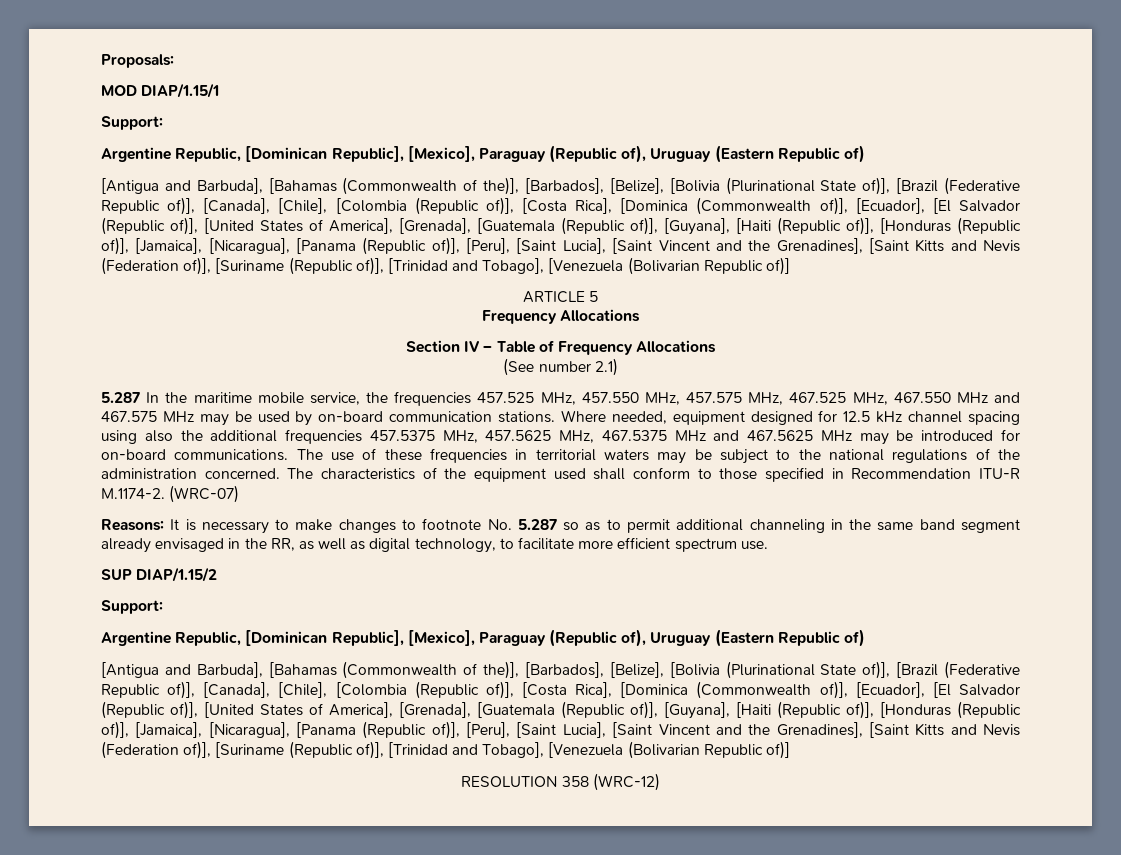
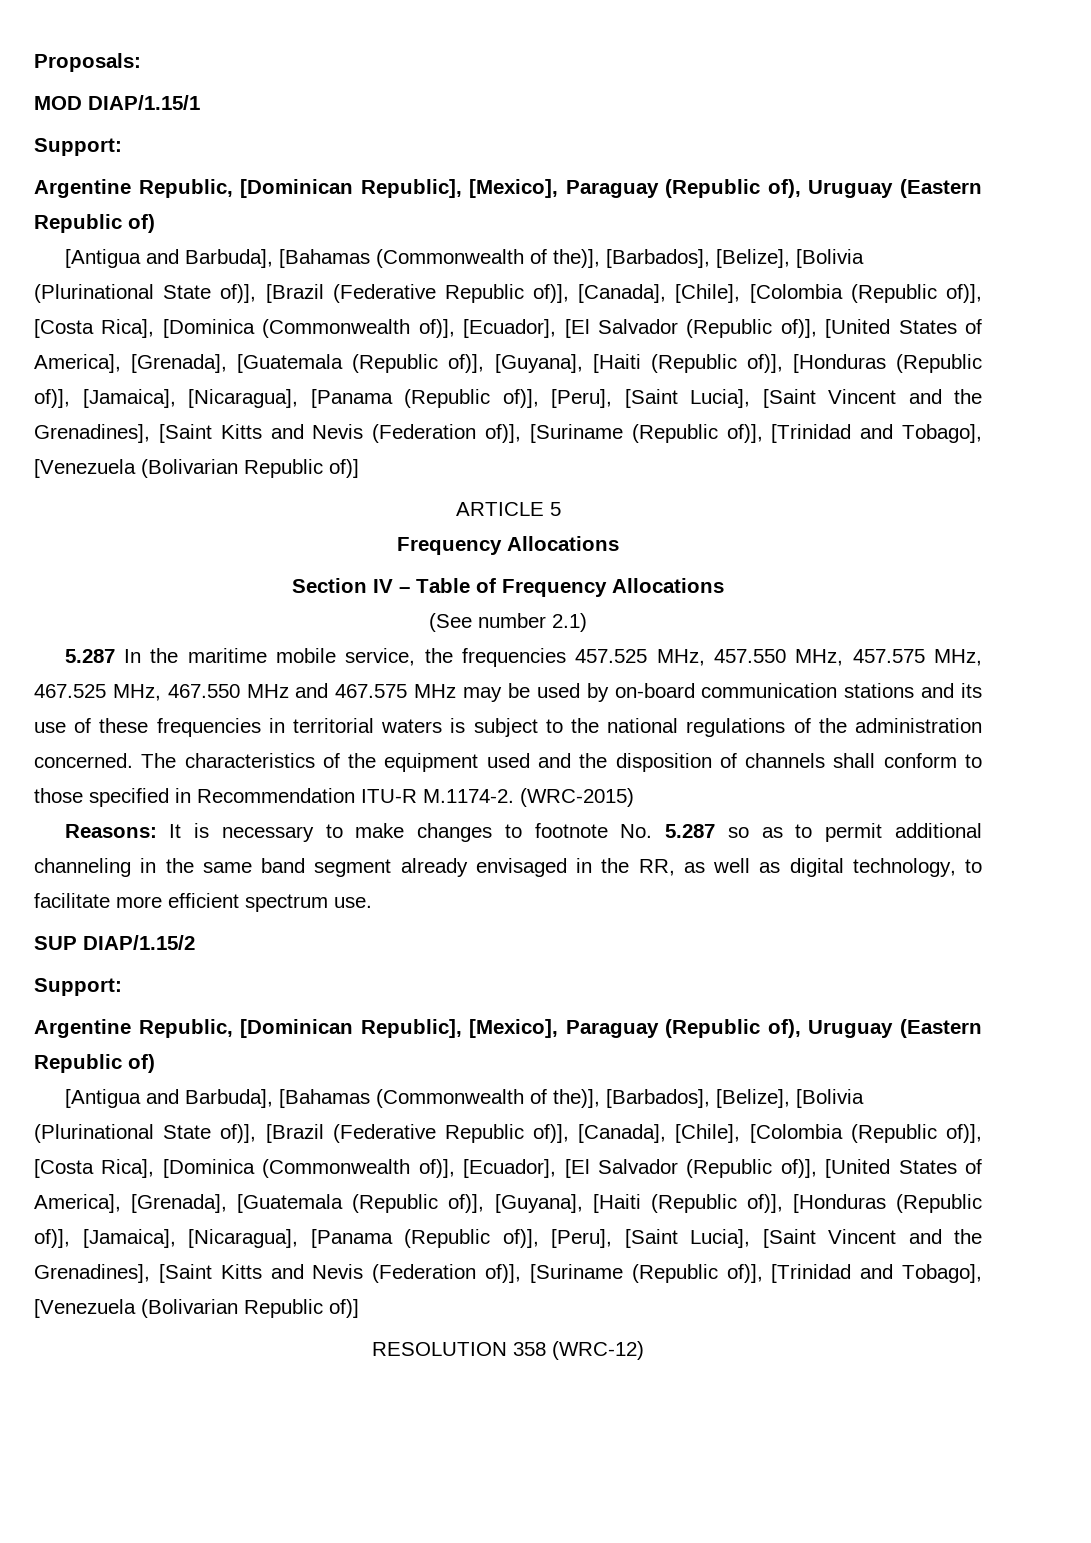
- 5.287 In the maritime mobile service, the frequencies 457.525 MHz, 457.550 MHz, 457.575 MHz, 467.525 MHz, 467.550 MHz and 467.575 MHz may be used by on-board communication stations. Where needed, equipment designed for 12.5 kHz channel spacing using also the additional frequencies 457.5375 MHz, 457.5625 MHz, 467.5375 MHz and 467.5625 MHz may be introduced for on-board communications. The use of these frequencies in territorial waters may be subject to the national regulations of the administration concerned.
+ 5.287 In the maritime mobile service, the frequencies 457.525 MHz, 457.550 MHz, 457.575 MHz, 467.525 MHz, 467.550 MHz and 467.575 MHz may be used by on-board communication stations and its use of these frequencies in territorial waters is subject to the national regulations of the administration concerned.
- The characteristics of the equipment used shall conform to those specified in Recommendation ITU-R M.1174-2. (WRC-07)
+ The characteristics of the equipment used and the disposition of channels shall conform to those specified in Recommendation ITU-R M.1174-2. (WRC-2015)

